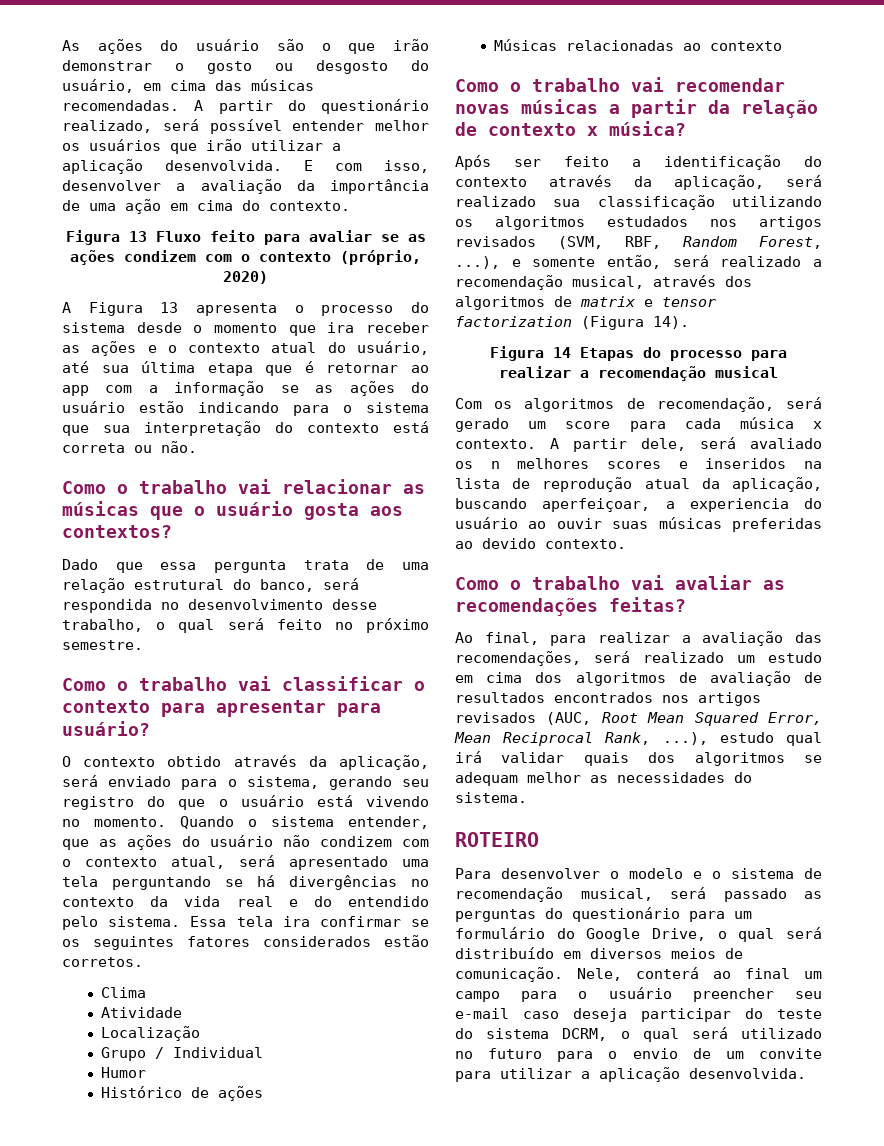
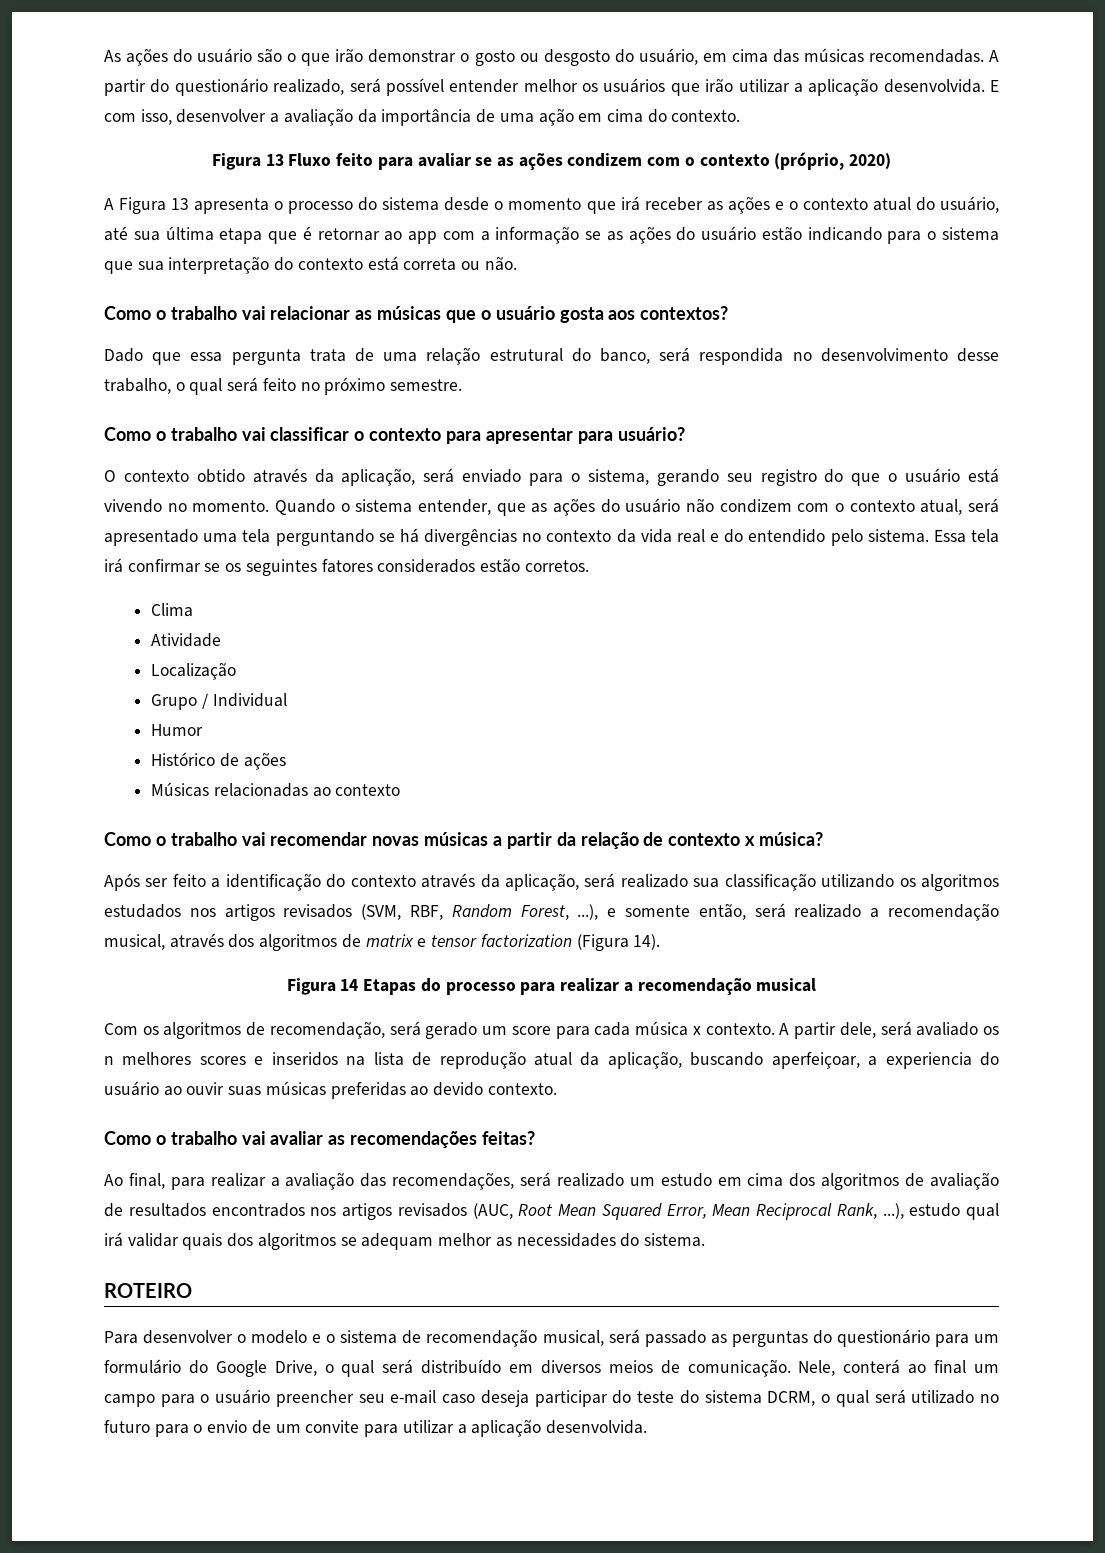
- A Figura 13 apresenta o processo do sistema desde o momento que ira receber as ações e o contexto atual do usuário, até sua última etapa que é retornar ao app com a informação se as ações do usuário estão indicando para o sistema que sua interpretação do contexto está correta ou não.
+ A Figura 13 apresenta o processo do sistema desde o momento que irá receber as ações e o contexto atual do usuário, até sua última etapa que é retornar ao app com a informação se as ações do usuário estão indicando para o sistema que sua interpretação do contexto está correta ou não.
- Essa tela ira confirmar se os seguintes fatores considerados estão corretos.
+ Essa tela irá confirmar se os seguintes fatores considerados estão corretos.

